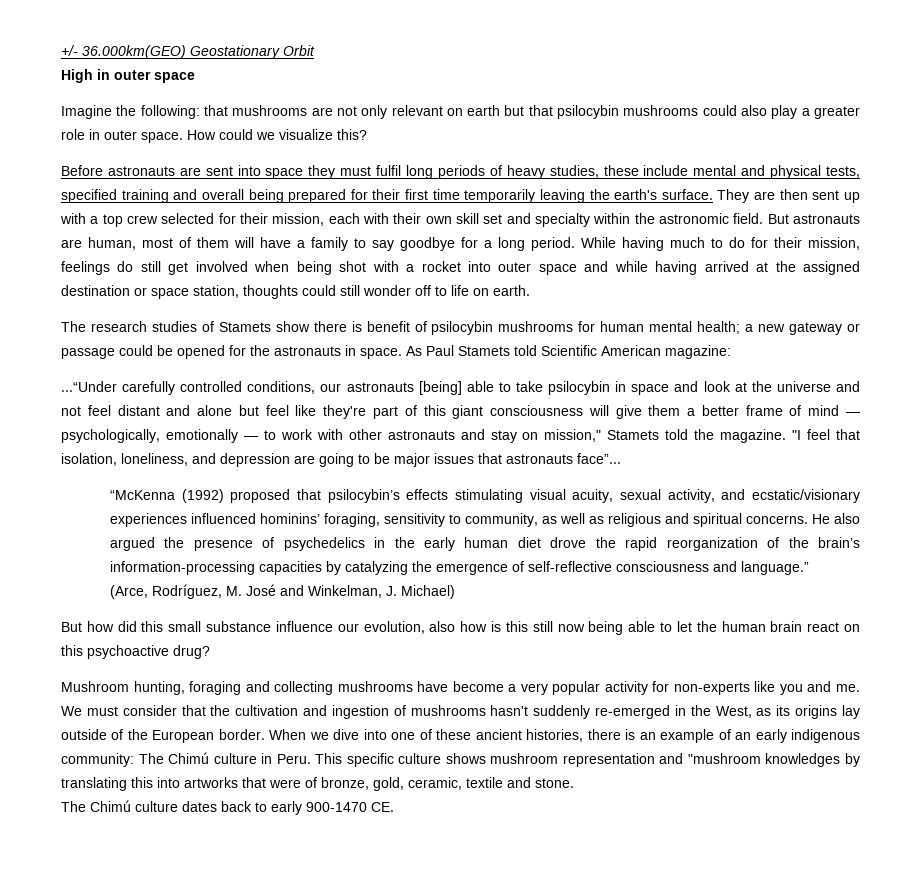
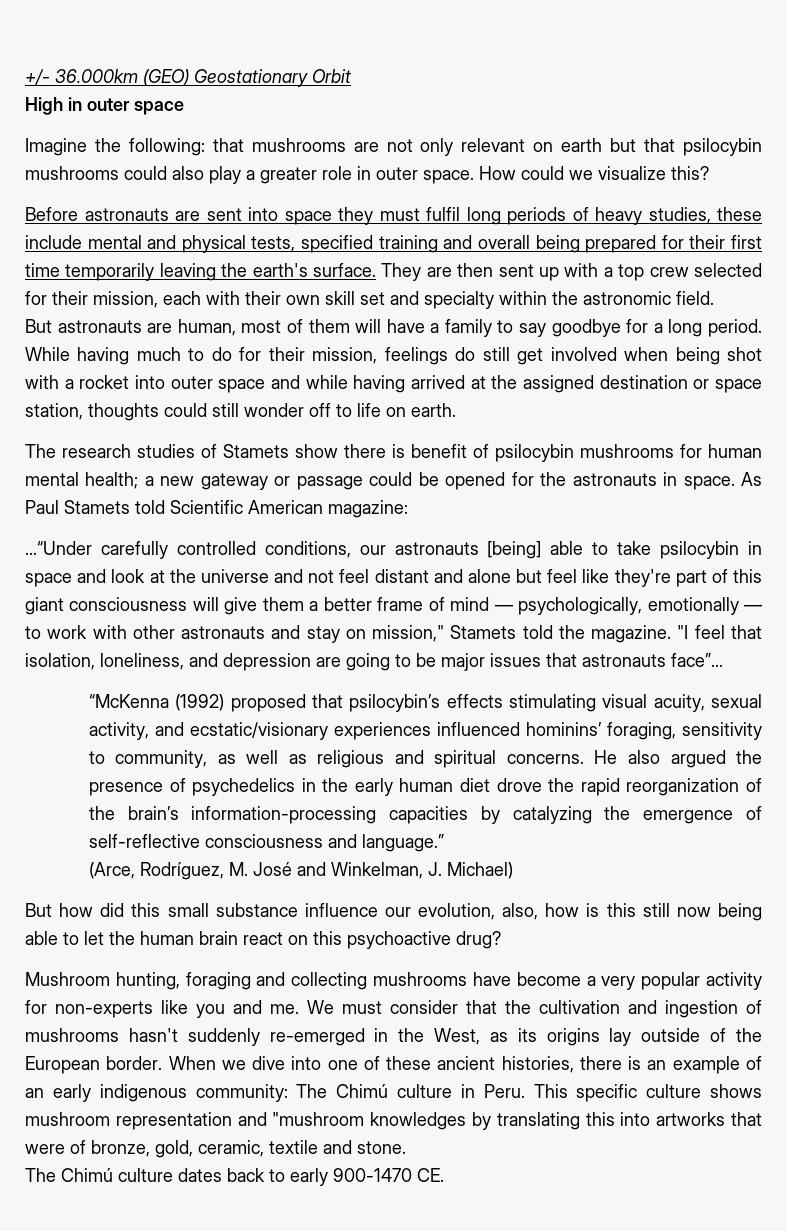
- +/- 36.000km(GEO) Geostationary Orbit
+ +/- 36.000km (GEO) Geostationary Orbit
- They are then sent up with a top crew selected for their mission, each with their own skill set and specialty within the astronomic field. But astronauts are human, most of them will have a family to say goodbye for a long period.
+ They are then sent up with a top crew selected for their mission, each with their own skill set and specialty within the astronomic field.
+ But astronauts are human, most of them will have a family to say goodbye for a long period.
- But how did this small substance influence our evolution, also how is this still now being able to let the human brain react on this psychoactive drug?
+ But how did this small substance influence our evolution, also, how is this still now being able to let the human brain react on this psychoactive drug?

